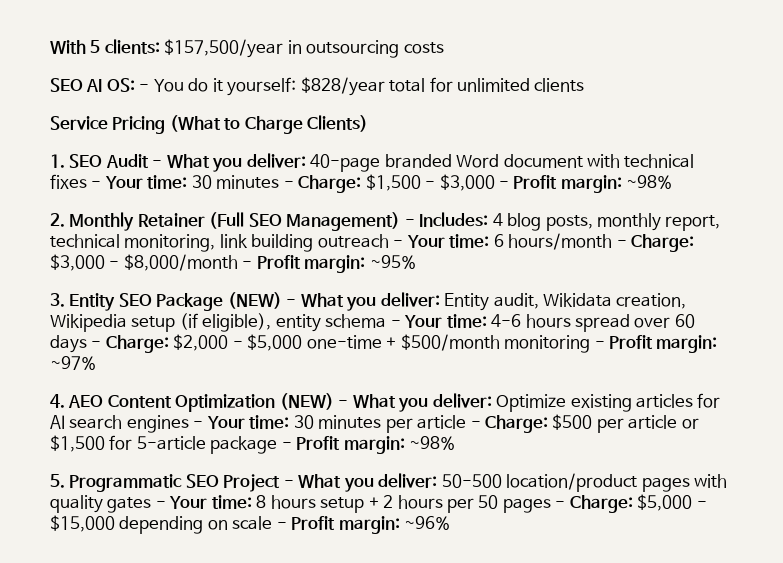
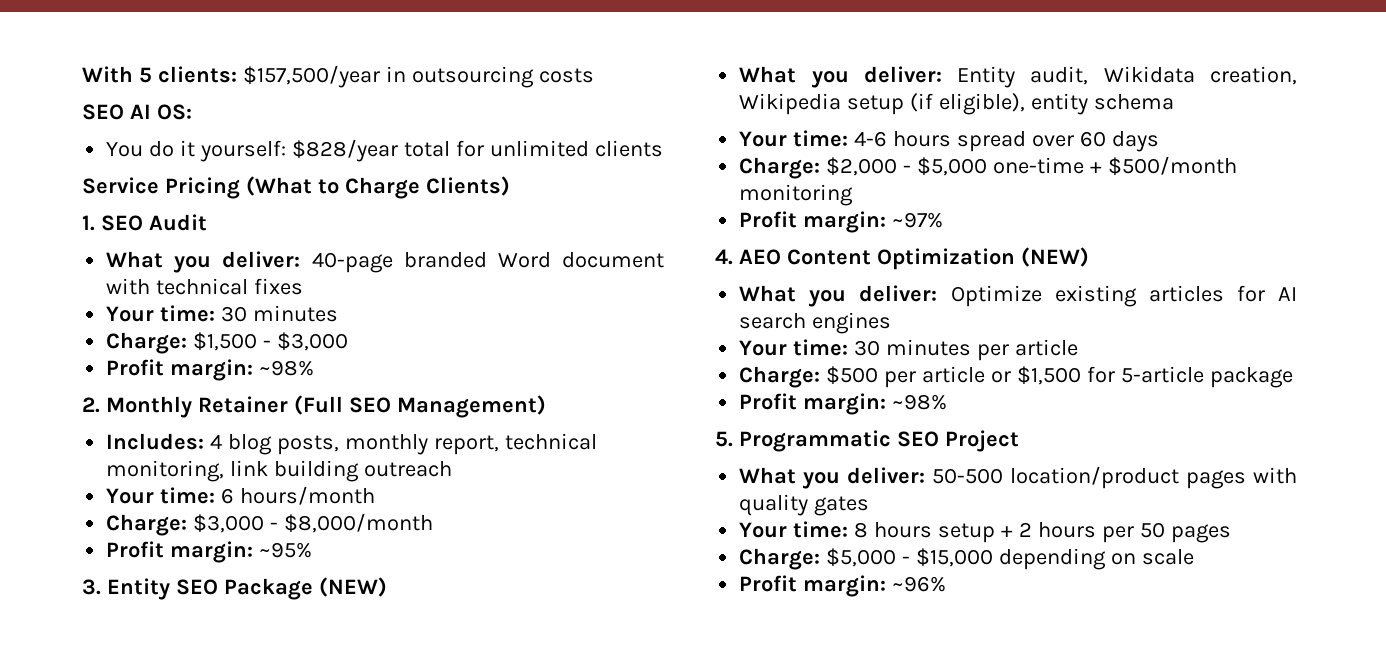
- SEO AI OS: - You do it yourself: $828/year total for unlimited clients
+ SEO AI OS:
+ You do it yourself: $828/year total for unlimited clients
- 1. SEO Audit - What you deliver: 40-page branded Word document with technical fixes - Your time: 30 minutes - Charge: $1,500 - $3,000 - Profit margin: ~98%
+ 1. SEO Audit
+ What you deliver: 40-page branded Word document with technical fixes
+ Your time: 30 minutes
+ Charge: $1,500 - $3,000
+ Profit margin: ~98%
- 2. Monthly Retainer (Full SEO Management) - Includes: 4 blog posts, monthly report, technical monitoring, link building outreach - Your time: 6 hours/month - Charge: $3,000 - $8,000/month - Profit margin: ~95%
+ 2. Monthly Retainer (Full SEO Management)
+ Includes: 4 blog posts, monthly report, technical monitoring, link building outreach
+ Your time: 6 hours/month
+ Charge: $3,000 - $8,000/month
+ Profit margin: ~95%
- 3. Entity SEO Package (NEW) - What you deliver: Entity audit, Wikidata creation, Wikipedia setup (if eligible), entity schema - Your time: 4-6 hours spread over 60 days - Charge: $2,000 - $5,000 one-time + $500/month monitoring - Profit margin: ~97%
+ 3. Entity SEO Package (NEW)
+ What you deliver: Entity audit, Wikidata creation, Wikipedia setup (if eligible), entity schema
+ Your time: 4-6 hours spread over 60 days
+ Charge: $2,000 - $5,000 one-time + $500/month monitoring
+ Profit margin: ~97%
- 4. AEO Content Optimization (NEW) - What you deliver: Optimize existing articles for AI search engines - Your time: 30 minutes per article - Charge: $500 per article or $1,500 for 5-article package - Profit margin: ~98%
+ 4. AEO Content Optimization (NEW)
+ What you deliver: Optimize existing articles for AI search engines
+ Your time: 30 minutes per article
+ Charge: $500 per article or $1,500 for 5-article package
+ Profit margin: ~98%
- 5. Programmatic SEO Project - What you deliver: 50-500 location/product pages with quality gates - Your time: 8 hours setup + 2 hours per 50 pages - Charge: $5,000 - $15,000 depending on scale - Profit margin: ~96%
+ 5. Programmatic SEO Project
+ What you deliver: 50-500 location/product pages with quality gates
+ Your time: 8 hours setup + 2 hours per 50 pages
+ Charge: $5,000 - $15,000 depending on scale
+ Profit margin: ~96%

